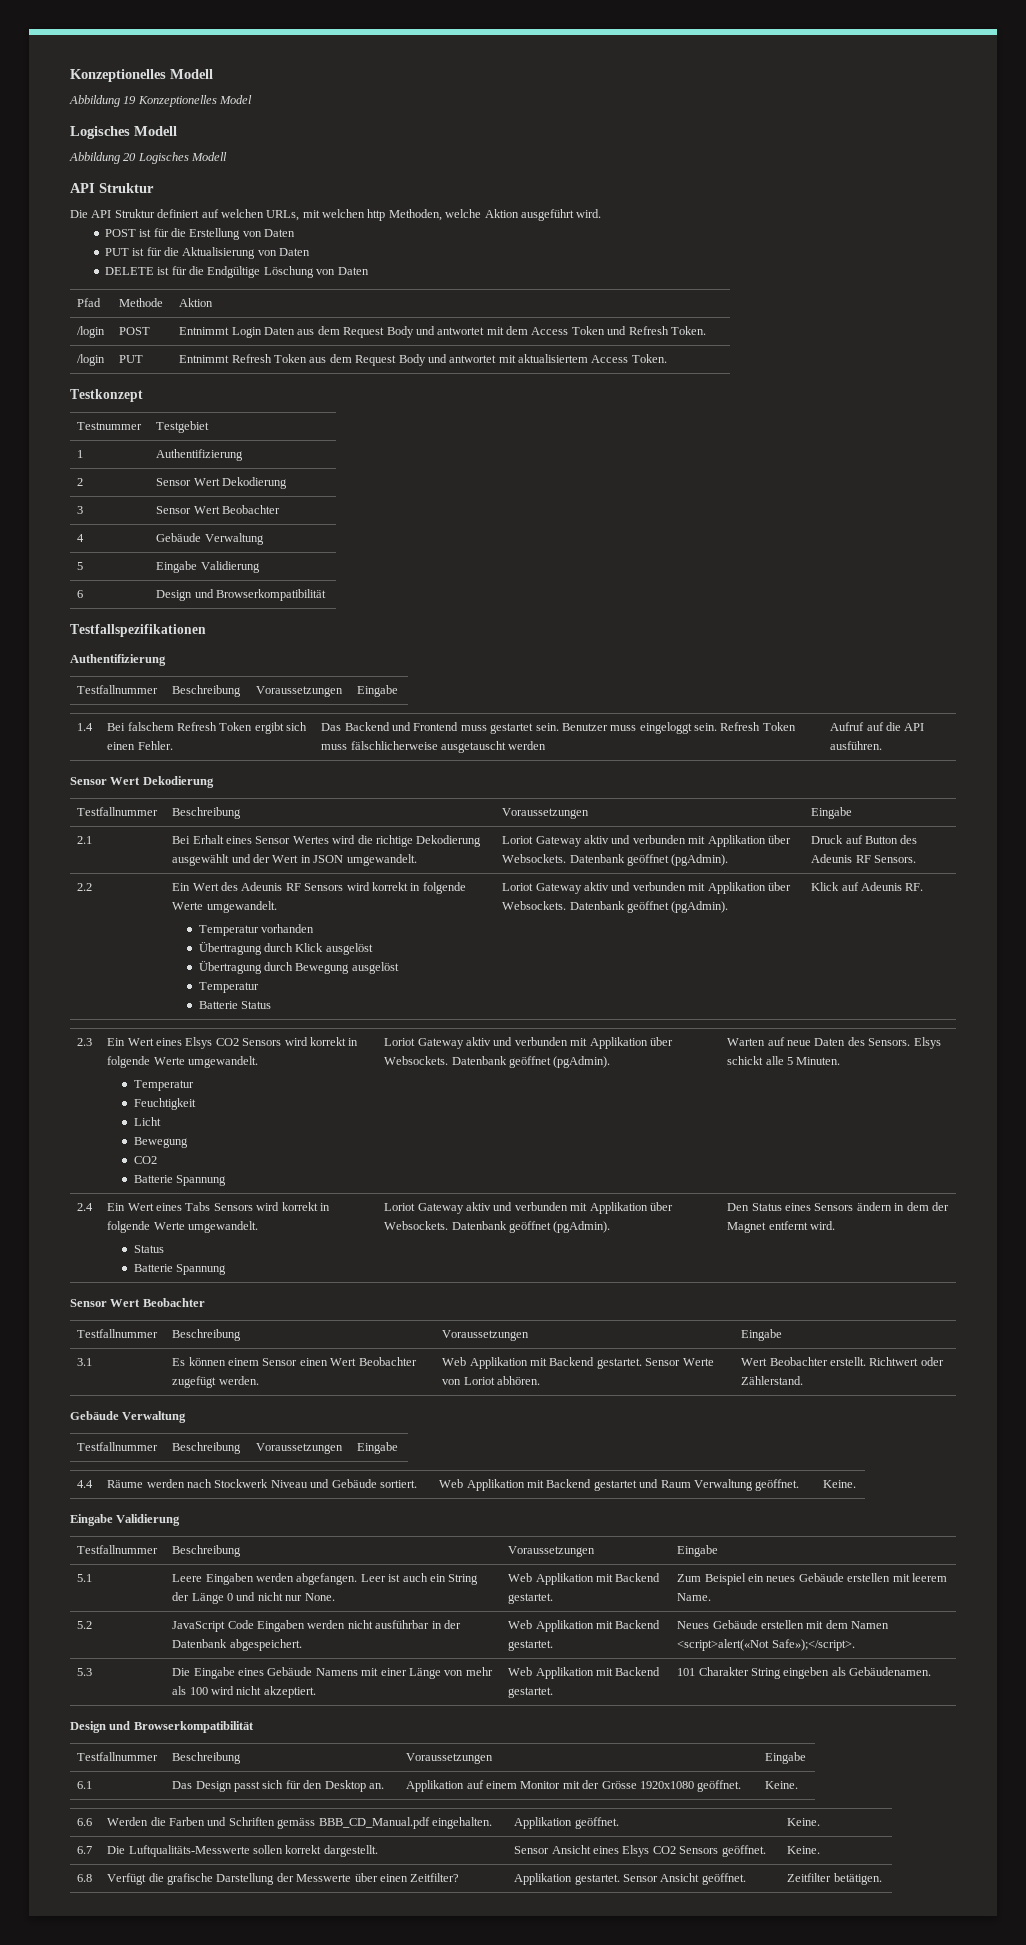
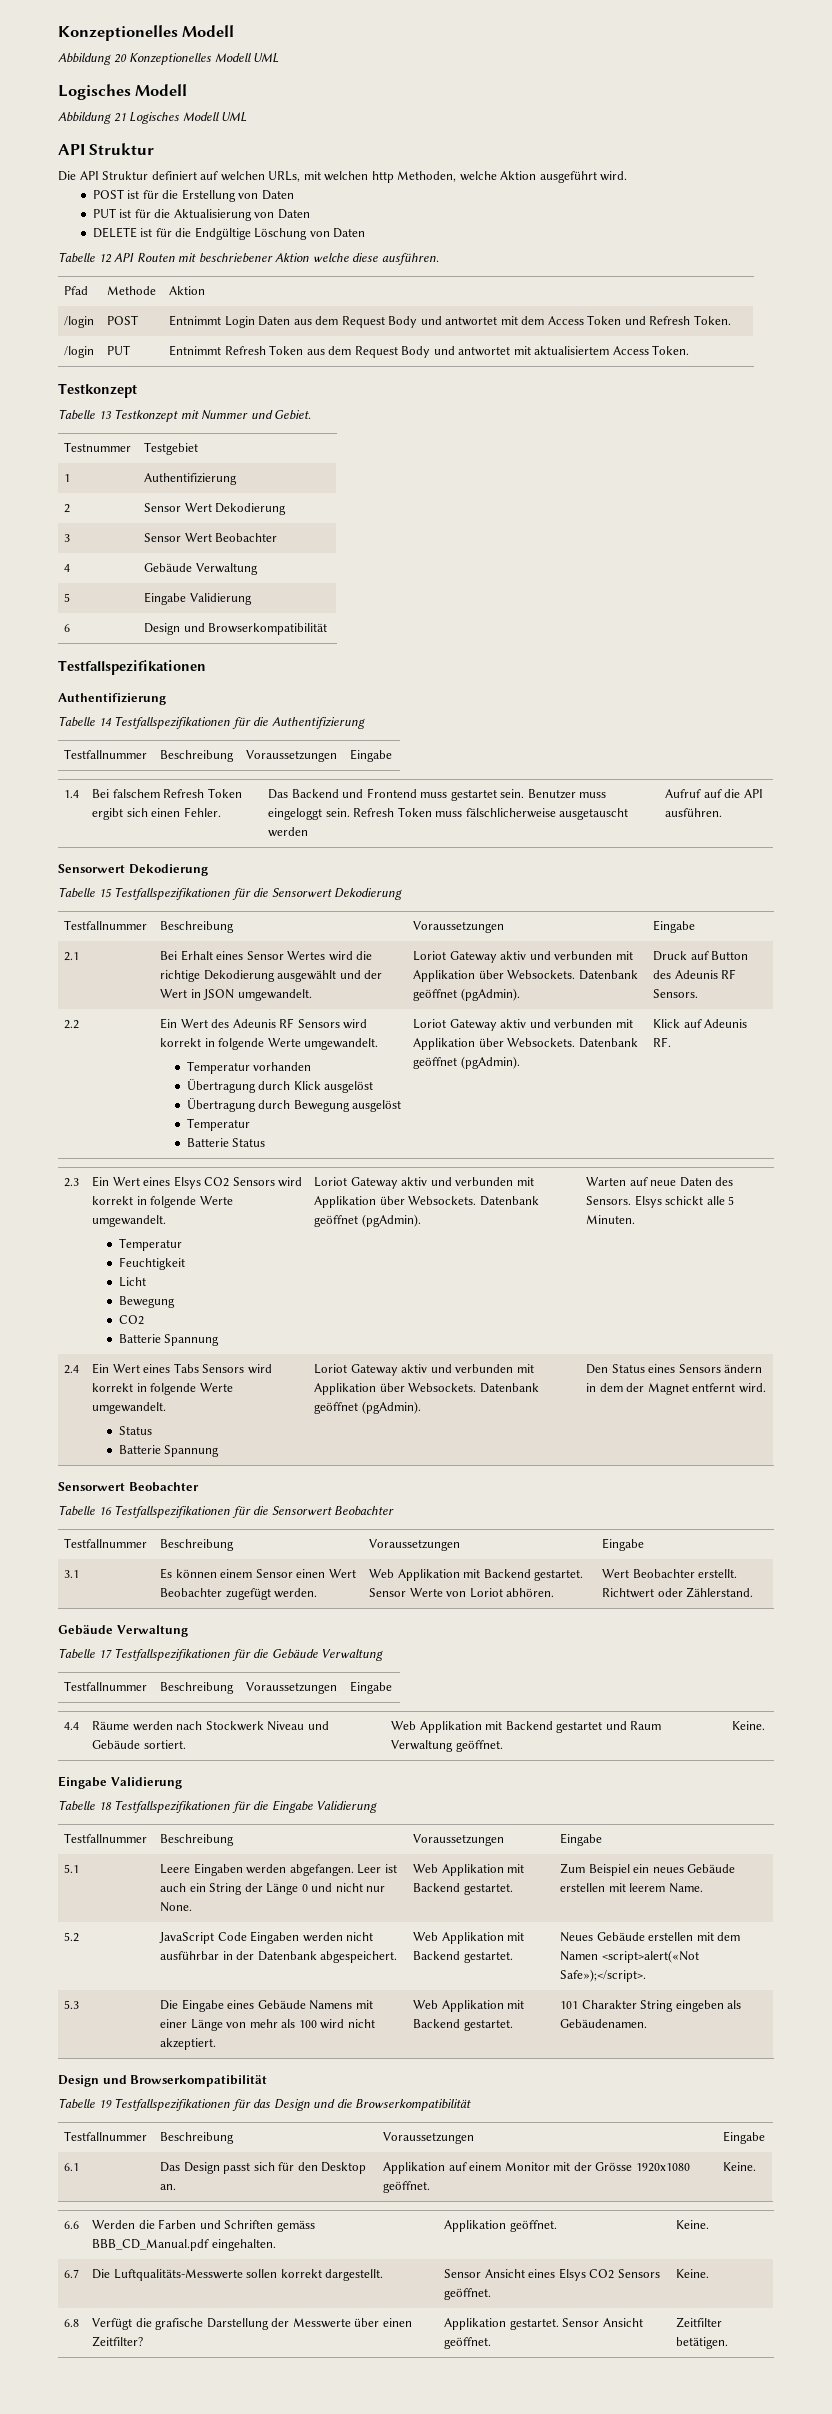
- Abbildung 19 Konzeptionelles Model
+ Abbildung 20 Konzeptionelles Modell UML
- Abbildung 20 Logisches Modell
+ Abbildung 21 Logisches Modell UML
+ Tabelle 12 API Routen mit beschriebener Aktion welche diese ausführen.
+ Tabelle 13 Testkonzept mit Nummer und Gebiet.
+ Tabelle 14 Testfallspezifikationen für die Authentifizierung
  1.4 | Bei falschem Refresh Token ergibt sich einen Fehler. | Das Backend und Frontend muss gestartet sein. Benutzer muss eingeloggt sein. Refresh Token muss fälschlicherweise ausgetauscht werden | Aufruf auf die API ausführen.
- Sensor Wert Dekodierung
+ Sensorwert Dekodierung
+ Tabelle 15 Testfallspezifikationen für die Sensorwert Dekodierung
  2.4 | Ein Wert eines Tabs Sensors wird korrekt in folgende Werte umgewandelt.
  Status
  Batterie Spannung | Loriot Gateway aktiv und verbunden mit Applikation über Websockets. Datenbank geöffnet (pgAdmin). | Den Status eines Sensors ändern in dem der Magnet entfernt wird.
- Sensor Wert Beobachter
+ Sensorwert Beobachter
+ Tabelle 16 Testfallspezifikationen für die Sensorwert Beobachter
+ Tabelle 17 Testfallspezifikationen für die Gebäude Verwaltung
+ Tabelle 18 Testfallspezifikationen für die Eingabe Validierung
+ Tabelle 19 Testfallspezifikationen für das Design und die Browserkompatibilität

